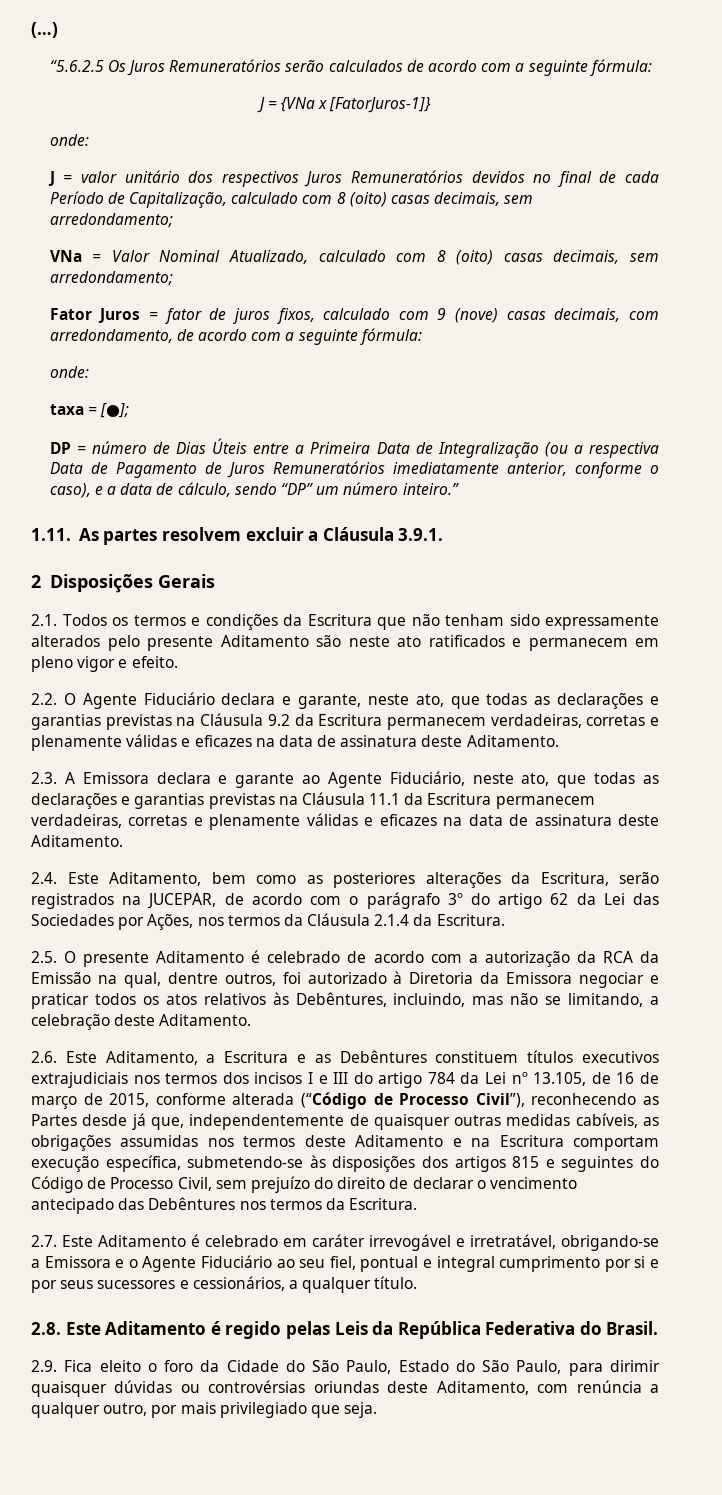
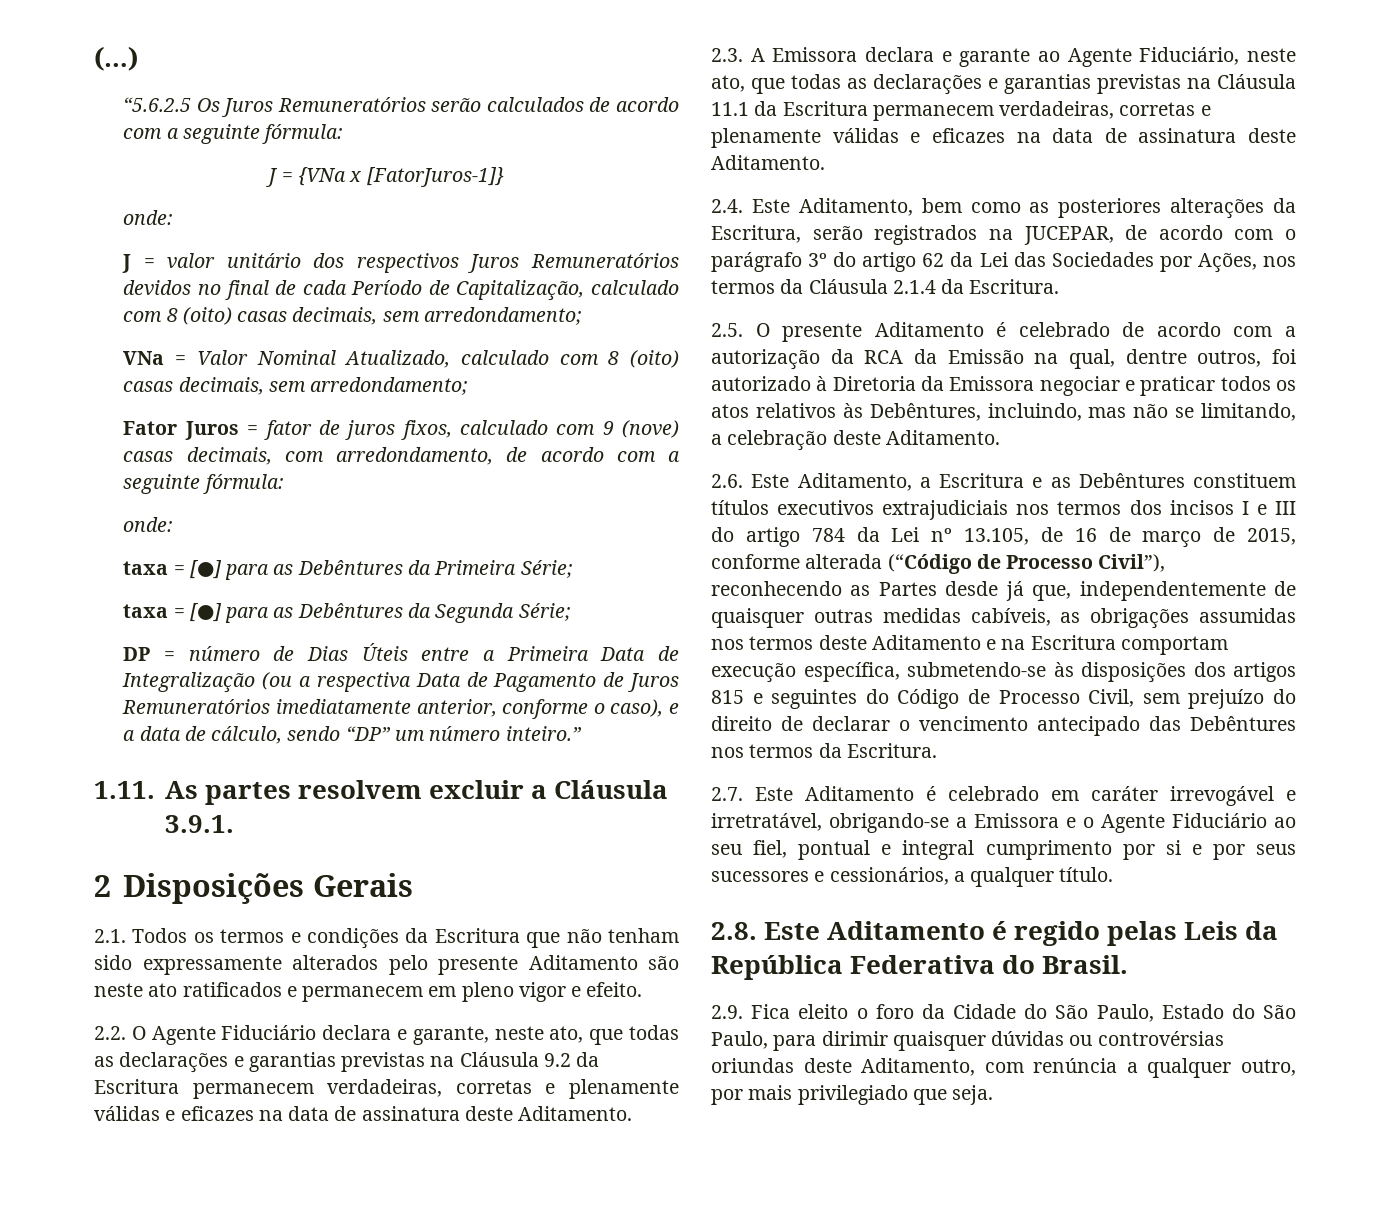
- taxa = [●];
+ taxa = [●] para as Debêntures da Primeira Série;
+ taxa = [●] para as Debêntures da Segunda Série;

